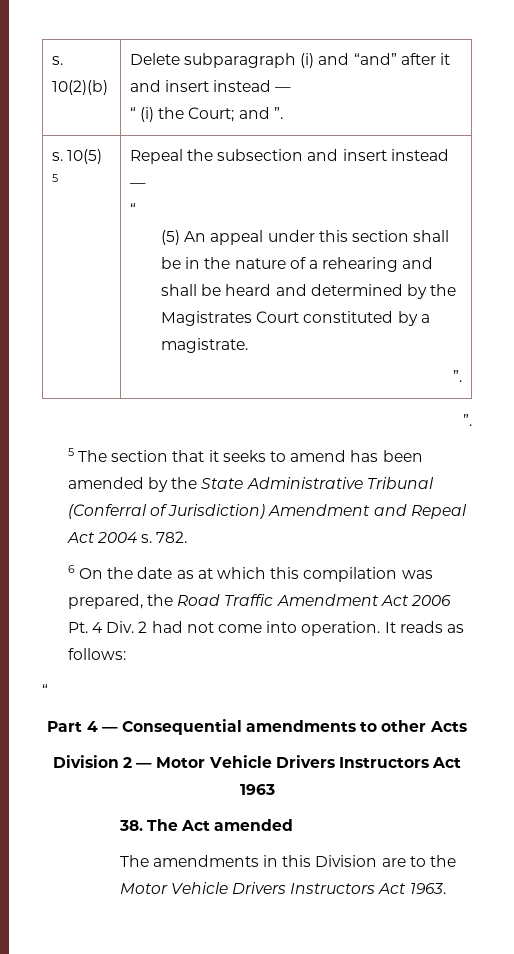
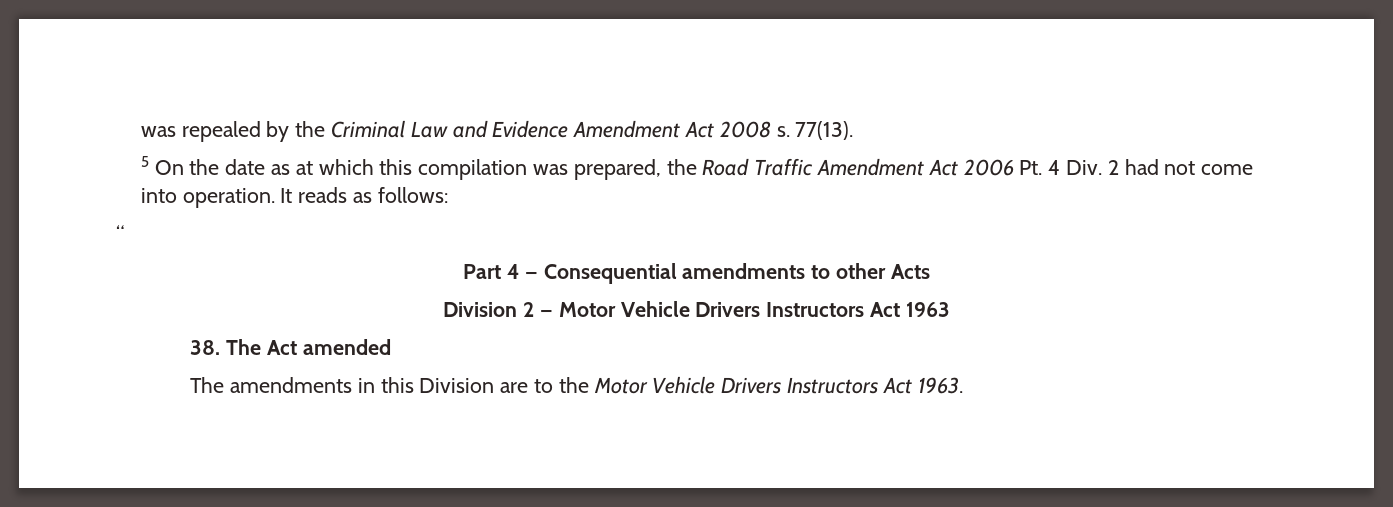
- s. 10(2)(b) | Delete subparagraph (i) and “and” after it and insert instead —
- “ (i) the Court; and ”.
- s. 10(5) 5 | Repeal the subsection and insert instead —
- “
- (5) An appeal under this section shall be in the nature of a rehearing and shall be heard and determined by the Magistrates Court constituted by a magistrate.
- ”.
- ”.
- 5 The section that it seeks to amend has been amended by the State Administrative Tribunal (Conferral of Jurisdiction) Amendment and Repeal Act 2004 s. 782.
- 6 On the date as at which this compilation was prepared, the Road Traffic Amendment Act 2006 Pt. 4 Div. 2 had not come into operation.
+ was repealed by the Criminal Law and Evidence Amendment Act 2008 s. 77(13).
+ 5 On the date as at which this compilation was prepared, the Road Traffic Amendment Act 2006 Pt. 4 Div. 2 had not come into operation.

